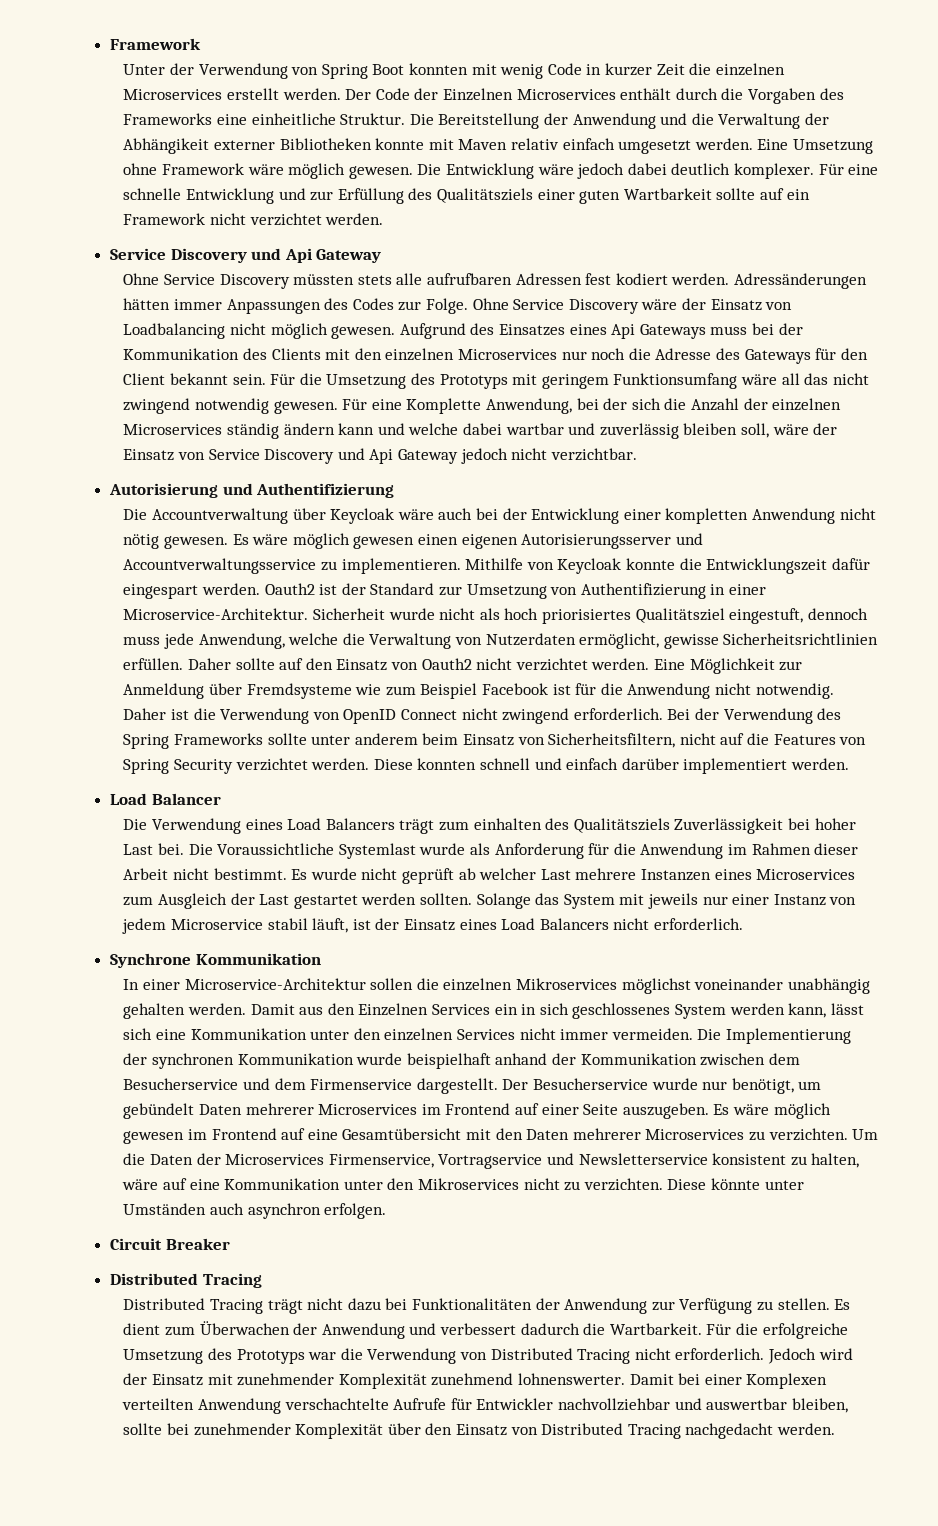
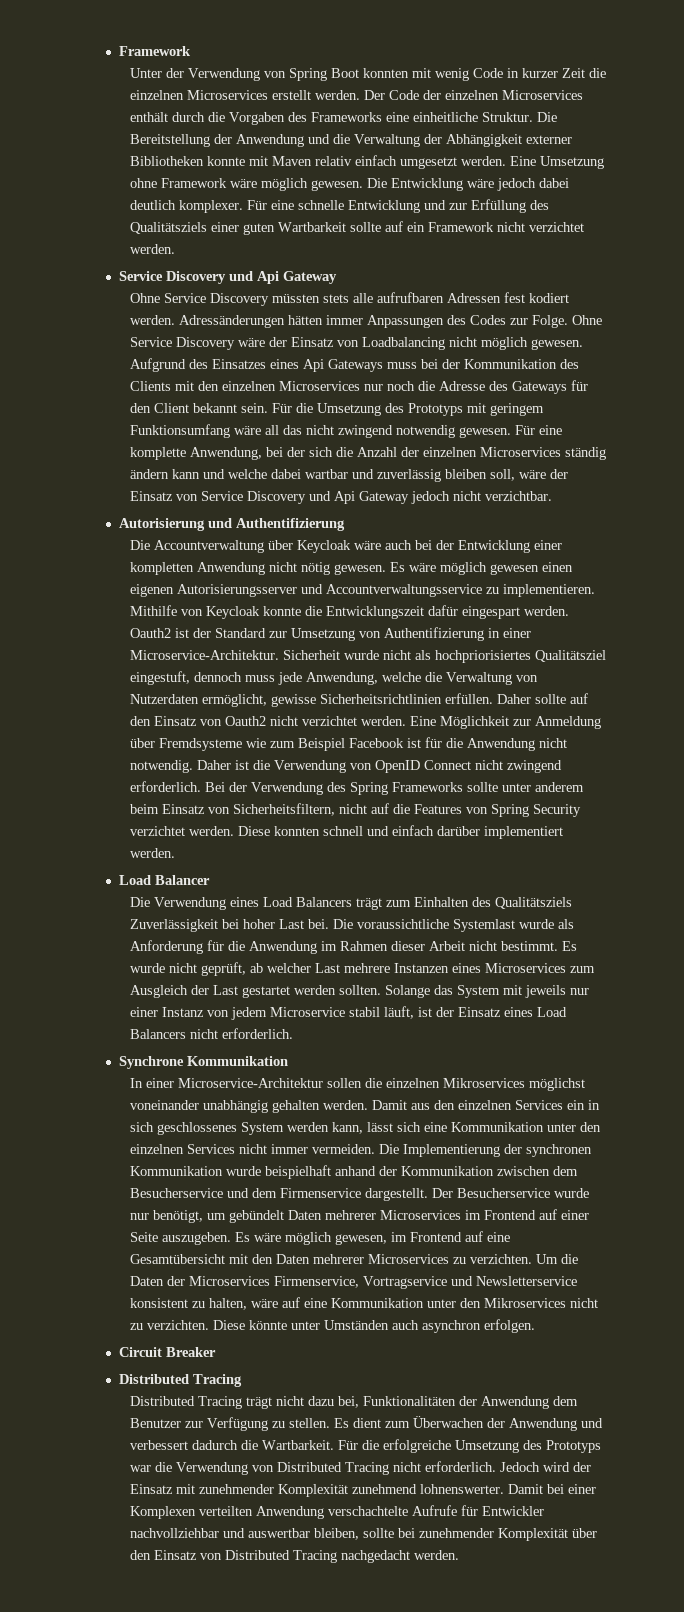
- Der Code der Einzelnen Microservices enthält durch die Vorgaben des Frameworks eine einheitliche Struktur.
+ Der Code der einzelnen Microservices enthält durch die Vorgaben des Frameworks eine einheitliche Struktur.
- Die Bereitstellung der Anwendung und die Verwaltung der Abhängikeit externer Bibliotheken konnte mit Maven relativ einfach umgesetzt werden.
+ Die Bereitstellung der Anwendung und die Verwaltung der Abhängigkeit externer Bibliotheken konnte mit Maven relativ einfach umgesetzt werden.
- Für eine Komplette Anwendung, bei der sich die Anzahl der einzelnen Microservices ständig ändern kann und welche dabei wartbar und zuverlässig bleiben soll, wäre der Einsatz von Service Discovery und Api Gateway jedoch nicht verzichtbar.
+ Für eine komplette Anwendung, bei der sich die Anzahl der einzelnen Microservices ständig ändern kann und welche dabei wartbar und zuverlässig bleiben soll, wäre der Einsatz von Service Discovery und Api Gateway jedoch nicht verzichtbar.
- Sicherheit wurde nicht als hoch priorisiertes Qualitätsziel eingestuft, dennoch muss jede Anwendung, welche die Verwaltung von Nutzerdaten ermöglicht, gewisse Sicherheitsrichtlinien erfüllen.
+ Sicherheit wurde nicht als hochpriorisiertes Qualitätsziel eingestuft, dennoch muss jede Anwendung, welche die Verwaltung von Nutzerdaten ermöglicht, gewisse Sicherheitsrichtlinien erfüllen.
- Die Verwendung eines Load Balancers trägt zum einhalten des Qualitätsziels Zuverlässigkeit bei hoher Last bei.
+ Die Verwendung eines Load Balancers trägt zum Einhalten des Qualitätsziels Zuverlässigkeit bei hoher Last bei.
- Die Voraussichtliche Systemlast wurde als Anforderung für die Anwendung im Rahmen dieser Arbeit nicht bestimmt.
+ Die voraussichtliche Systemlast wurde als Anforderung für die Anwendung im Rahmen dieser Arbeit nicht bestimmt.
- Es wurde nicht geprüft ab welcher Last mehrere Instanzen eines Microservices zum Ausgleich der Last gestartet werden sollten.
+ Es wurde nicht geprüft, ab welcher Last mehrere Instanzen eines Microservices zum Ausgleich der Last gestartet werden sollten.
- Damit aus den Einzelnen Services ein in sich geschlossenes System werden kann, lässt sich eine Kommunikation unter den einzelnen Services nicht immer vermeiden.
+ Damit aus den einzelnen Services ein in sich geschlossenes System werden kann, lässt sich eine Kommunikation unter den einzelnen Services nicht immer vermeiden.
- Es wäre möglich gewesen im Frontend auf eine Gesamtübersicht mit den Daten mehrerer Microservices zu verzichten.
+ Es wäre möglich gewesen, im Frontend auf eine Gesamtübersicht mit den Daten mehrerer Microservices zu verzichten.
- Distributed Tracing trägt nicht dazu bei Funktionalitäten der Anwendung zur Verfügung zu stellen.
+ Distributed Tracing trägt nicht dazu bei, Funktionalitäten der Anwendung dem Benutzer zur Verfügung zu stellen.

